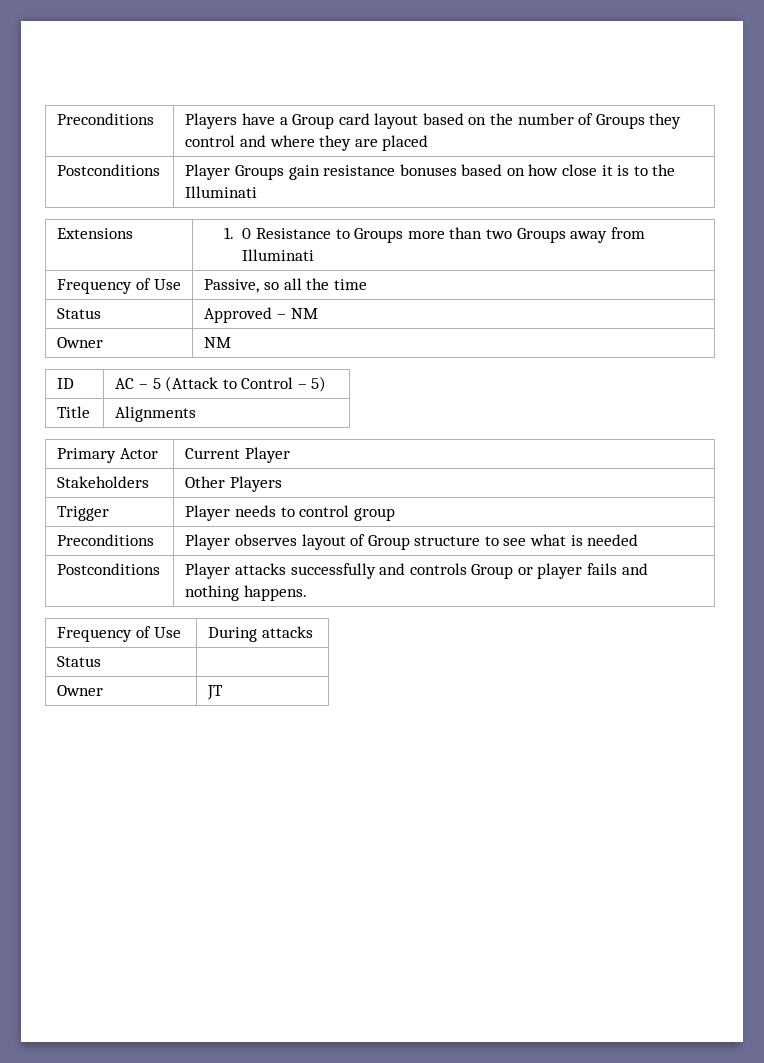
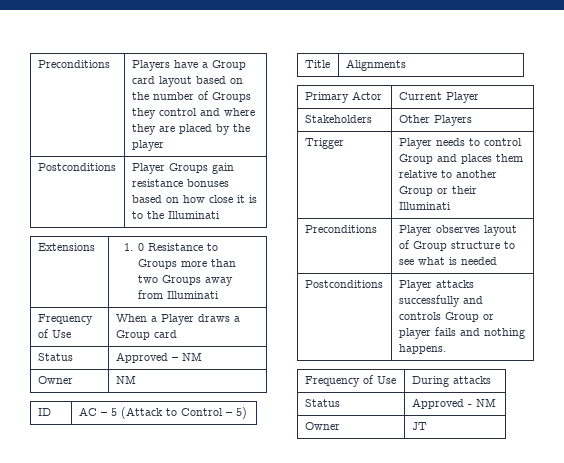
- Preconditions | Players have a Group card layout based on the number of Groups they control and where they are placed
+ Preconditions | Players have a Group card layout based on the number of Groups they control and where they are placed by the player
- Frequency of Use | Passive, so all the time
+ Frequency of Use | When a Player draws a Group card
- Trigger | Player needs to control group
+ Trigger | Player needs to control Group and places them relative to another Group or their Illuminati
  Frequency of Use | During attacks
- Status |
+ Status | Approved - NM

